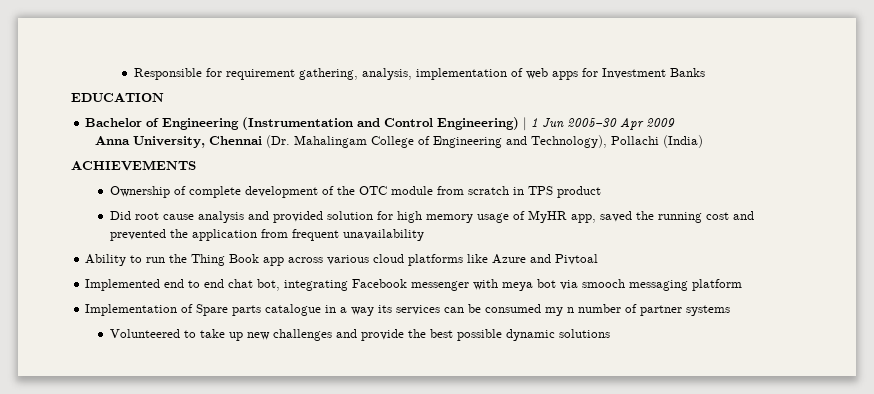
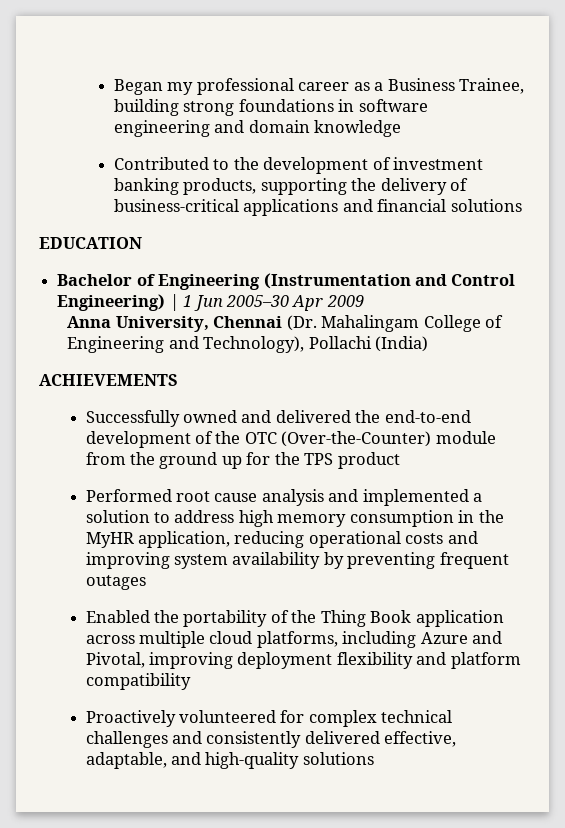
- Responsible for requirement gathering, analysis, implementation of web apps for Investment Banks
+ Began my professional career as a Business Trainee, building strong foundations in software engineering and domain knowledge
+ Contributed to the development of investment banking products, supporting the delivery of business-critical applications and financial solutions
- Ownership of complete development of the OTC module from scratch in TPS product
+ Successfully owned and delivered the end-to-end development of the OTC (Over-the-Counter) module from the ground up for the TPS product
- Did root cause analysis and provided solution for high memory usage of MyHR app, saved the running cost and prevented the application from frequent unavailability
- Ability to run the Thing Book app across various cloud platforms like Azure and Pivtoal
- Implemented end to end chat bot, integrating Facebook messenger with meya bot via smooch messaging platform
- Implementation of Spare parts catalogue in a way its services can be consumed my n number of partner systems
- Volunteered to take up new challenges and provide the best possible dynamic solutions
+ Performed root cause analysis and implemented a solution to address high memory consumption in the MyHR application, reducing operational costs and improving system availability by preventing frequent outages
+ Enabled the portability of the Thing Book application across multiple cloud platforms, including Azure and Pivotal, improving deployment flexibility and platform compatibility
+ Proactively volunteered for complex technical challenges and consistently delivered effective, adaptable, and high-quality solutions

